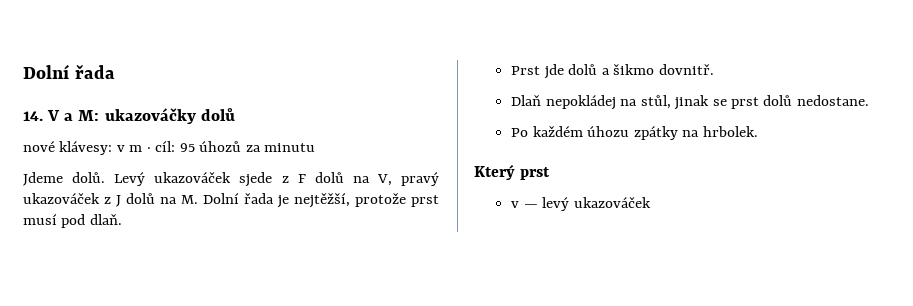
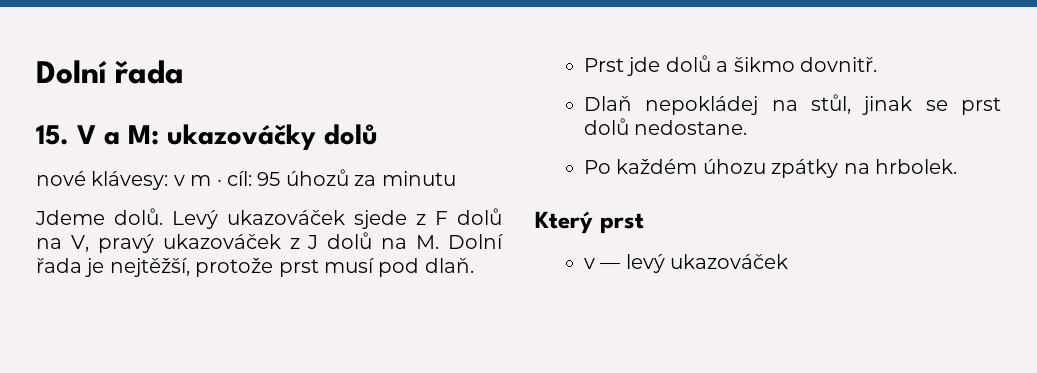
- 14. V a M: ukazováčky dolů
+ 15. V a M: ukazováčky dolů

